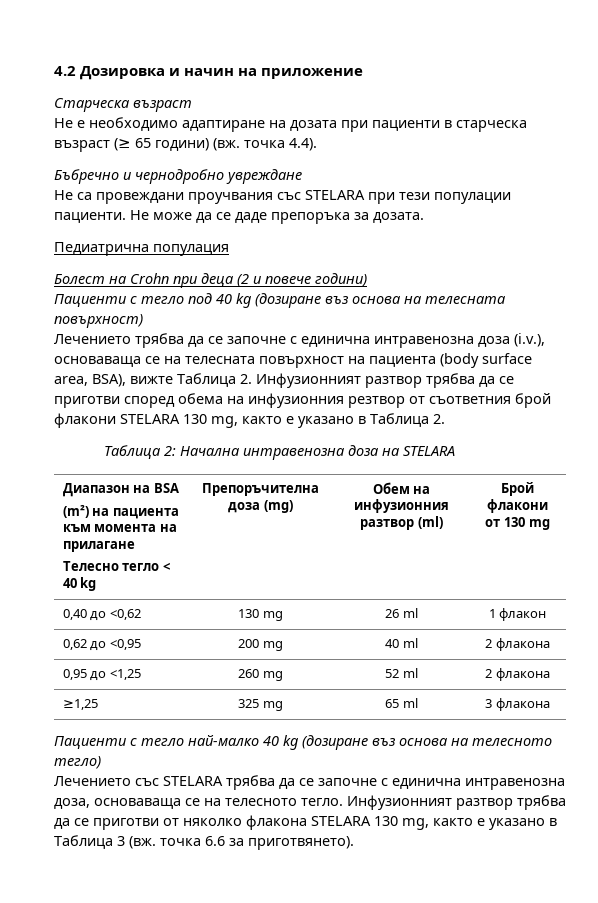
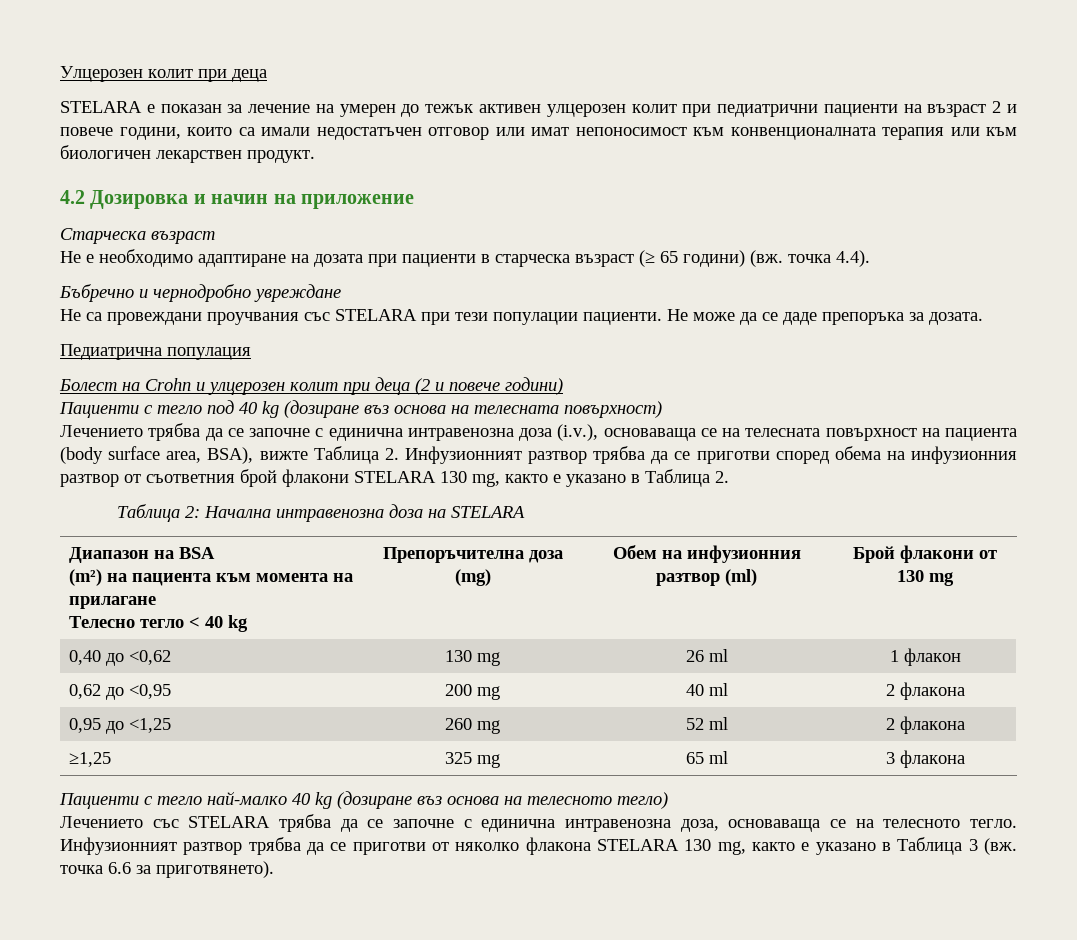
+ Улцерозен колит при деца
+ STELARA е показан за лечение на умерен до тежък активен улцерозен колит при педиатрични пациенти на възраст 2 и повече години, които са имали недостатъчен отговор или имат непоносимост към конвенционалната терапия или към биологичен лекарствен продукт.
- Болест на Crohn при деца (2 и повече години)
+ Болест на Crohn и улцерозен колит при деца (2 и повече години)
- Лечението трябва да се започне с единична интравенозна доза (i.v.), основаваща се на телесната повърхност на пациента (body surface area, BSA), вижте Таблица 2. Инфузионният разтвор трябва да се приготви според обема на инфузионния резтвор от съответния брой флакони STELARA 130 mg, както е указано в Таблица 2.
+ Лечението трябва да се започне с единична интравенозна доза (i.v.), основаваща се на телесната повърхност на пациента (body surface area, BSA), вижте Таблица 2. Инфузионният разтвор трябва да се приготви според обема на инфузионния разтвор от съответния брой флакони STELARA 130 mg, както е указано в Таблица 2.

